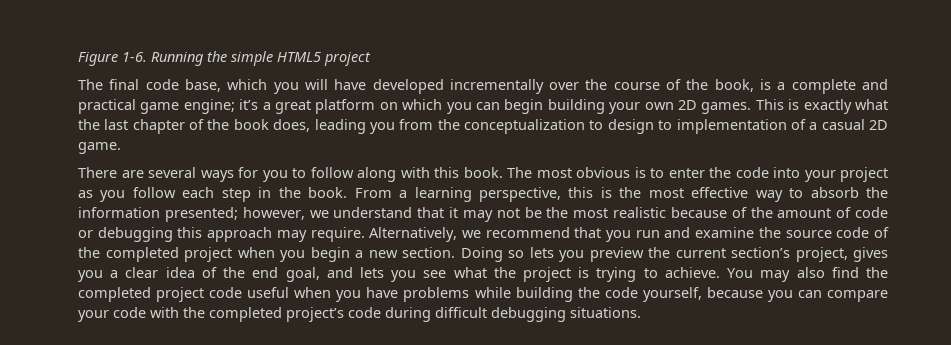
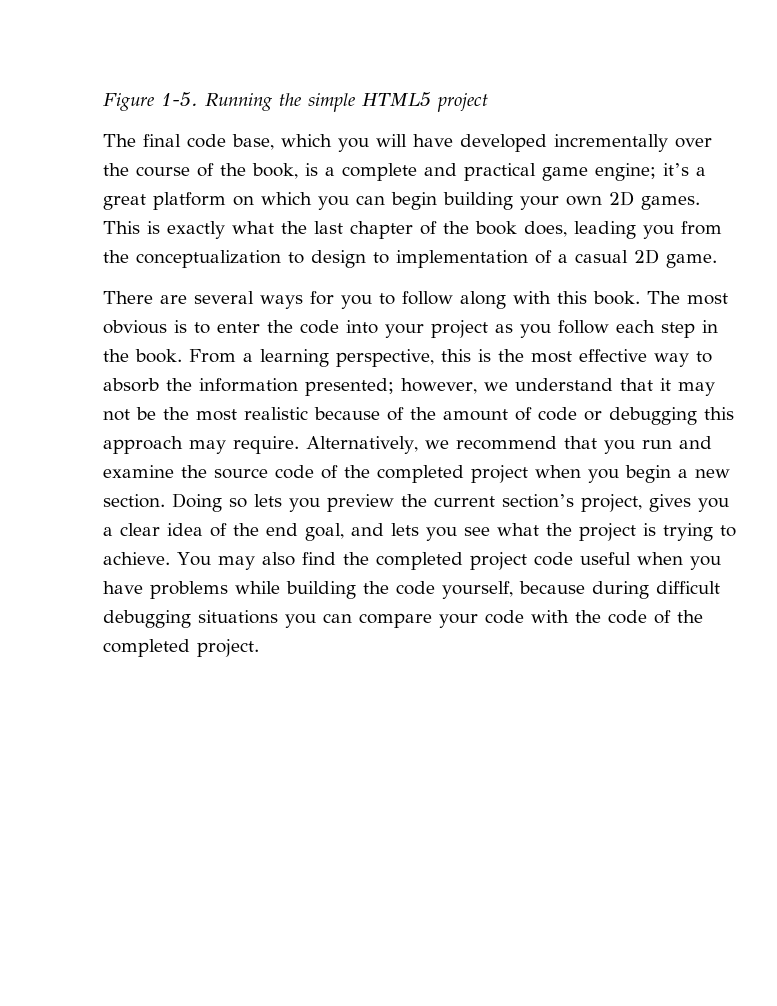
- Figure 1-6.
+ Figure 1-5.
- You may also find the completed project code useful when you have problems while building the code yourself, because you can compare your code with the completed project’s code during difficult debugging situations.
+ You may also find the completed project code useful when you have problems while building the code yourself, because during difficult debugging situations you can compare your code with the code of the completed project.

